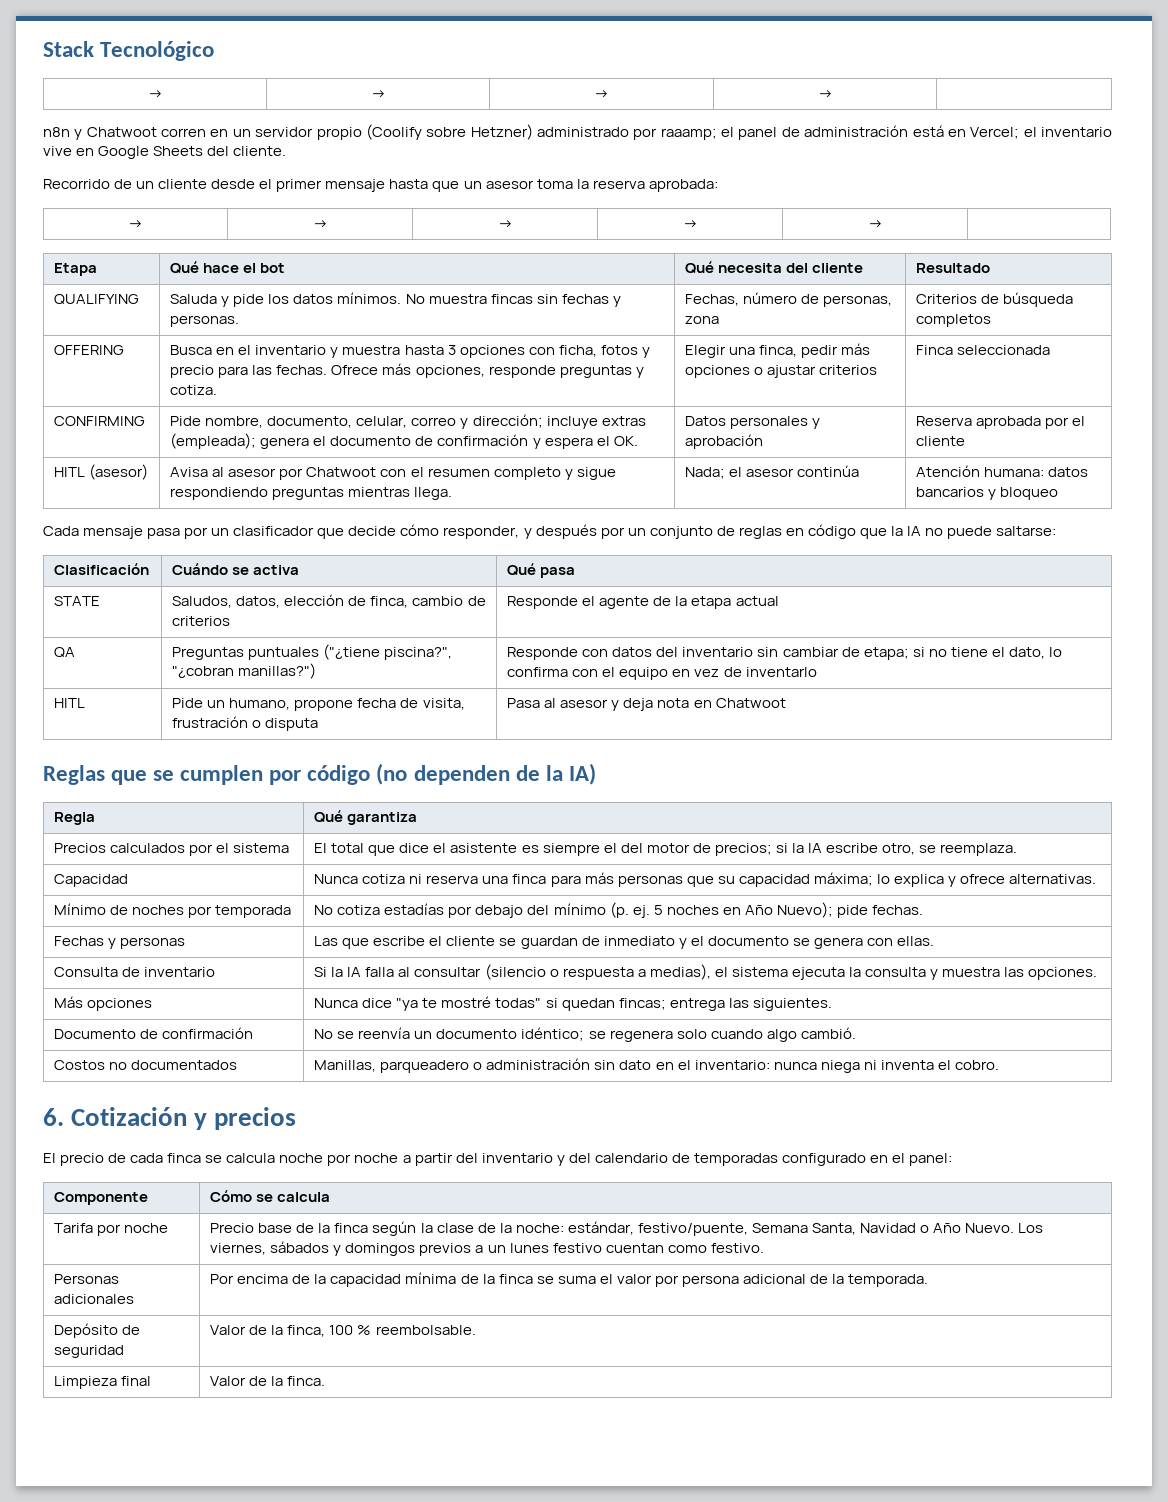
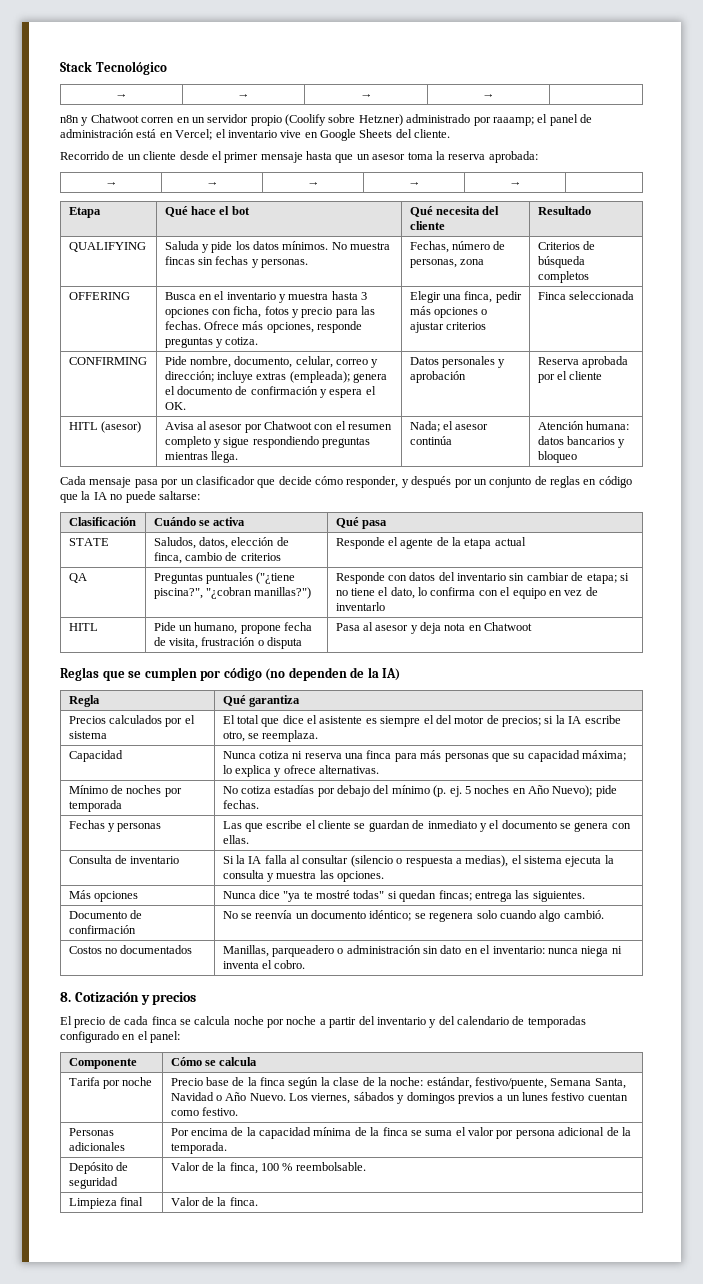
- 6. Cotización y precios
+ 8. Cotización y precios

